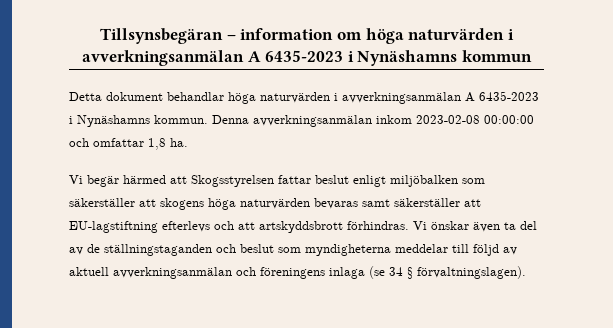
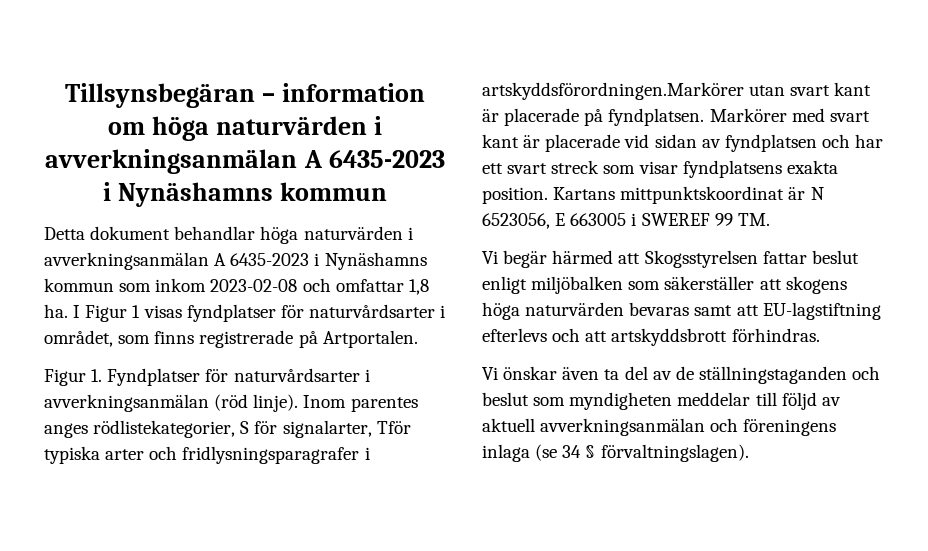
- Detta dokument behandlar höga naturvärden i avverkningsanmälan A 6435-2023 i Nynäshamns kommun. Denna avverkningsanmälan inkom 2023-02-08 00:00:00 och omfattar 1,8 ha.
+ Detta dokument behandlar höga naturvärden i avverkningsanmälan A 6435-2023 i Nynäshamns kommun som inkom 2023-02-08 och omfattar 1,8 ha. I Figur 1 visas fyndplatser för naturvårdsarter i området, som finns registrerade på Artportalen.
+ Figur 1. Fyndplatser för naturvårdsarter i avverkningsanmälan (röd linje). Inom parentes anges rödlistekategorier, S för signalarter, Tför typiska arter och fridlysningsparagrafer i artskyddsförordningen.Markörer utan svart kant är placerade på fyndplatsen. Markörer med svart kant är placerade vid sidan av fyndplatsen och har ett svart streck som visar fyndplatsens exakta position. Kartans mittpunktskoordinat är N 6523056, E 663005 i SWEREF 99 TM.
- Vi begär härmed att Skogsstyrelsen fattar beslut enligt miljöbalken som säkerställer att skogens höga naturvärden bevaras samt säkerställer att EU-lagstiftning efterlevs och att artskyddsbrott förhindras. Vi önskar även ta del av de ställningstaganden och beslut som myndigheterna meddelar till följd av aktuell avverkningsanmälan och föreningens inlaga (se 34 § förvaltningslagen).
+ Vi begär härmed att Skogsstyrelsen fattar beslut enligt miljöbalken som säkerställer att skogens höga naturvärden bevaras samt att EU-lagstiftning efterlevs och att artskyddsbrott förhindras.
+ Vi önskar även ta del av de ställningstaganden och beslut som myndigheten meddelar till följd av aktuell avverkningsanmälan och föreningens inlaga (se 34 § förvaltningslagen).

